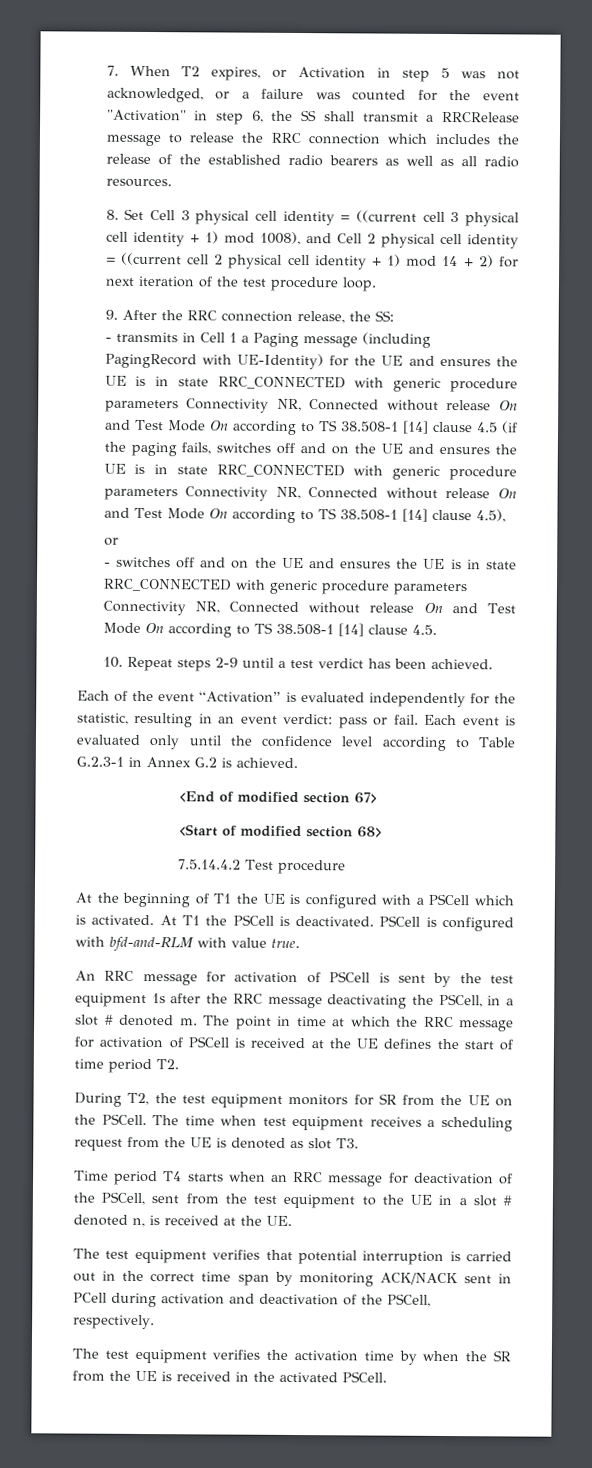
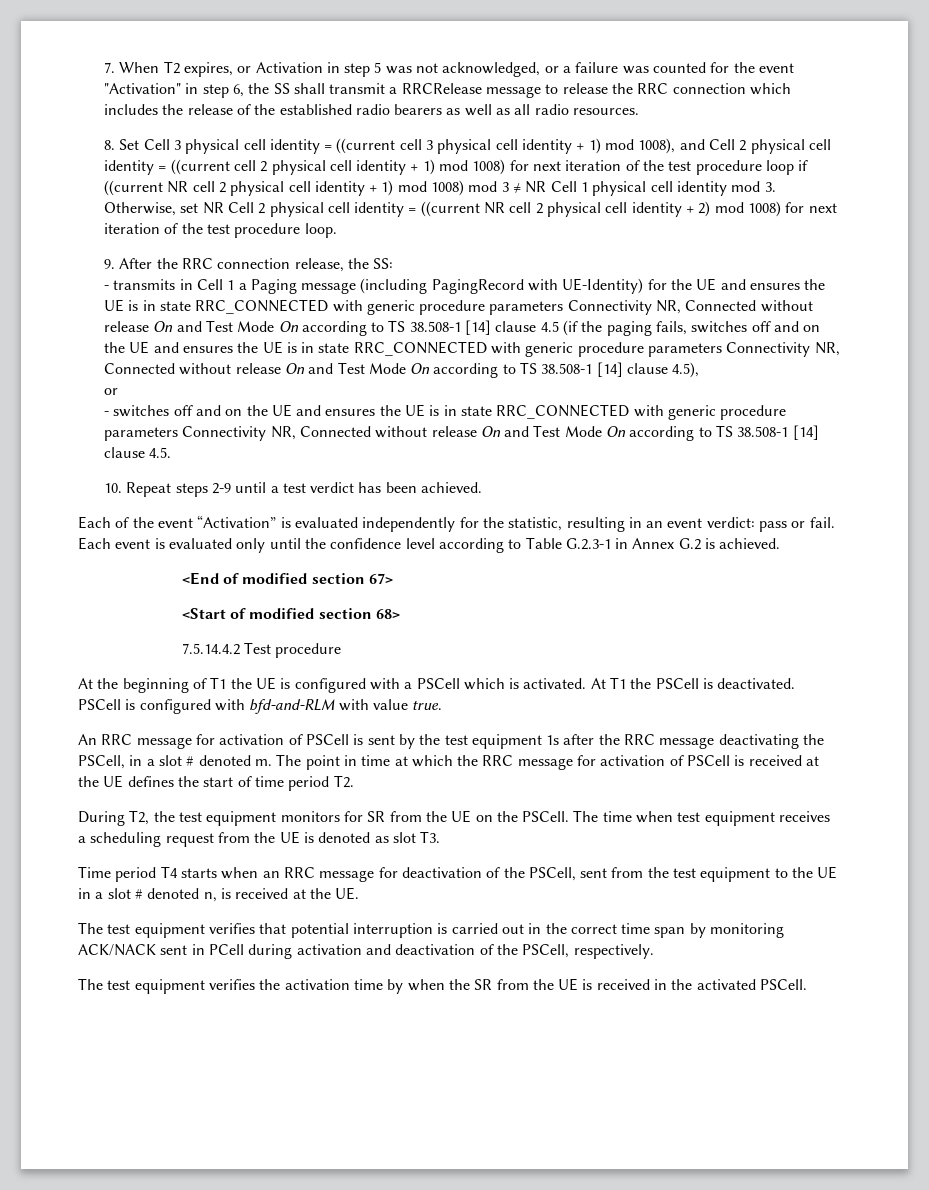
- 8. Set Cell 3 physical cell identity = ((current cell 3 physical cell identity + 1) mod 1008), and Cell 2 physical cell identity = ((current cell 2 physical cell identity + 1) mod 14 + 2) for next iteration of the test procedure loop.
+ 8. Set Cell 3 physical cell identity = ((current cell 3 physical cell identity + 1) mod 1008), and Cell 2 physical cell identity = ((current cell 2 physical cell identity + 1) mod 1008) for next iteration of the test procedure loop if ((current NR cell 2 physical cell identity + 1) mod 1008) mod 3 ≠ NR Cell 1 physical cell identity mod 3. Otherwise, set NR Cell 2 physical cell identity = ((current NR cell 2 physical cell identity + 2) mod 1008) for next iteration of the test procedure loop.

